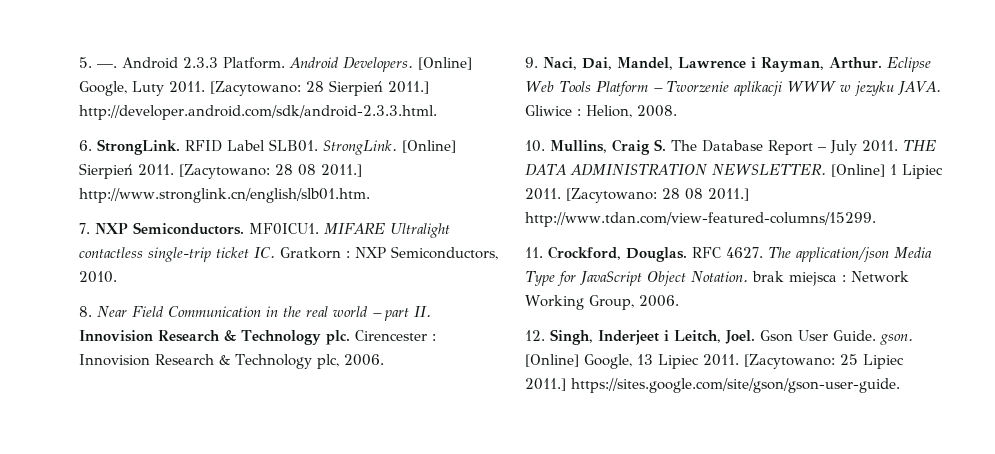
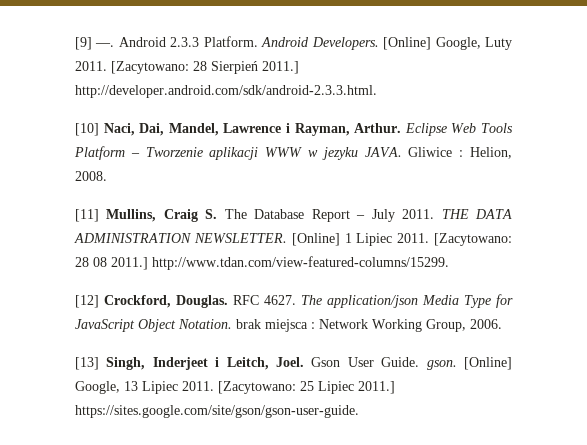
- 5. —.
+ [9] —.
- 6. StrongLink. RFID Label SLB01. StrongLink. [Online] Sierpień 2011. [Zacytowano: 28 08 2011.] http://www.stronglink.cn/english/slb01.htm.
- 7. NXP Semiconductors. MF0ICU1. MIFARE Ultralight contactless single-trip ticket IC. Gratkorn : NXP Semiconductors, 2010.
- 8. Near Field Communication in the real world – part II. Innovision Research & Technology plc. Cirencester : Innovision Research & Technology plc, 2006.
- 9. Naci, Dai, Mandel, Lawrence i Rayman, Arthur.
+ [10] Naci, Dai, Mandel, Lawrence i Rayman, Arthur.
- 10. Mullins, Craig S. The Database Report – July 2011.
+ [11] Mullins, Craig S. The Database Report – July 2011.
- 11. Crockford, Douglas.
+ [12] Crockford, Douglas.
- 12. Singh, Inderjeet i Leitch, Joel.
+ [13] Singh, Inderjeet i Leitch, Joel.

